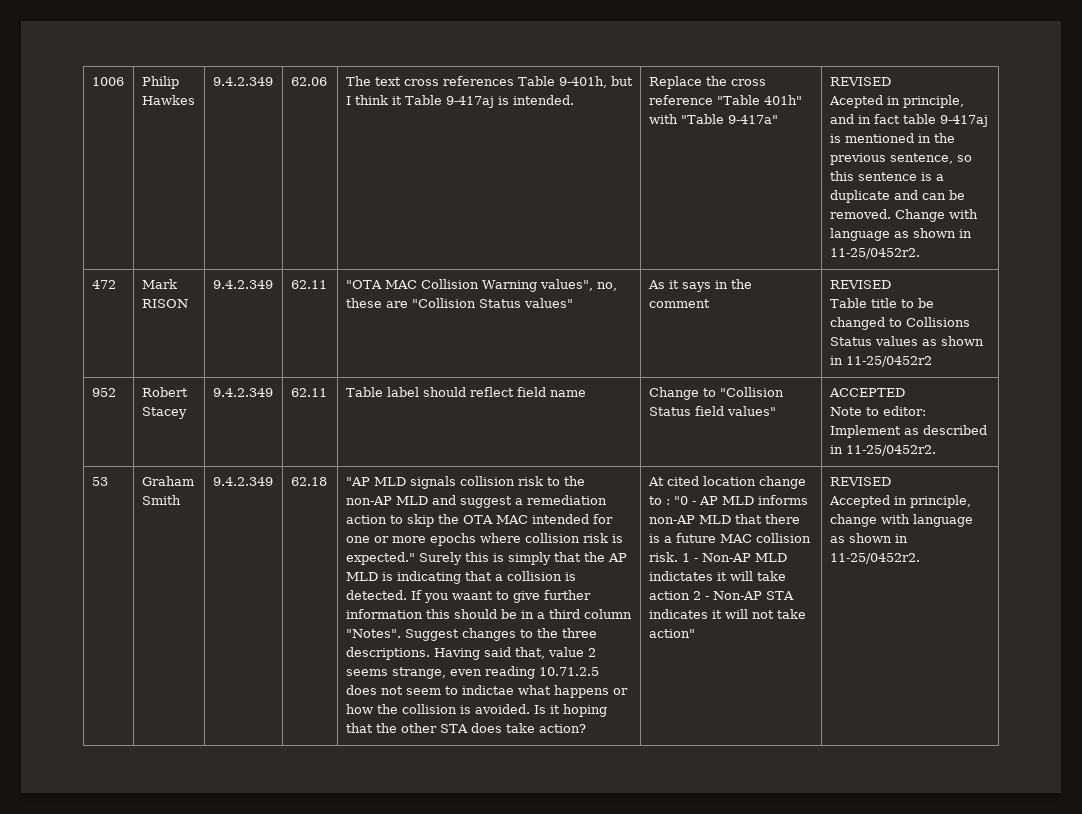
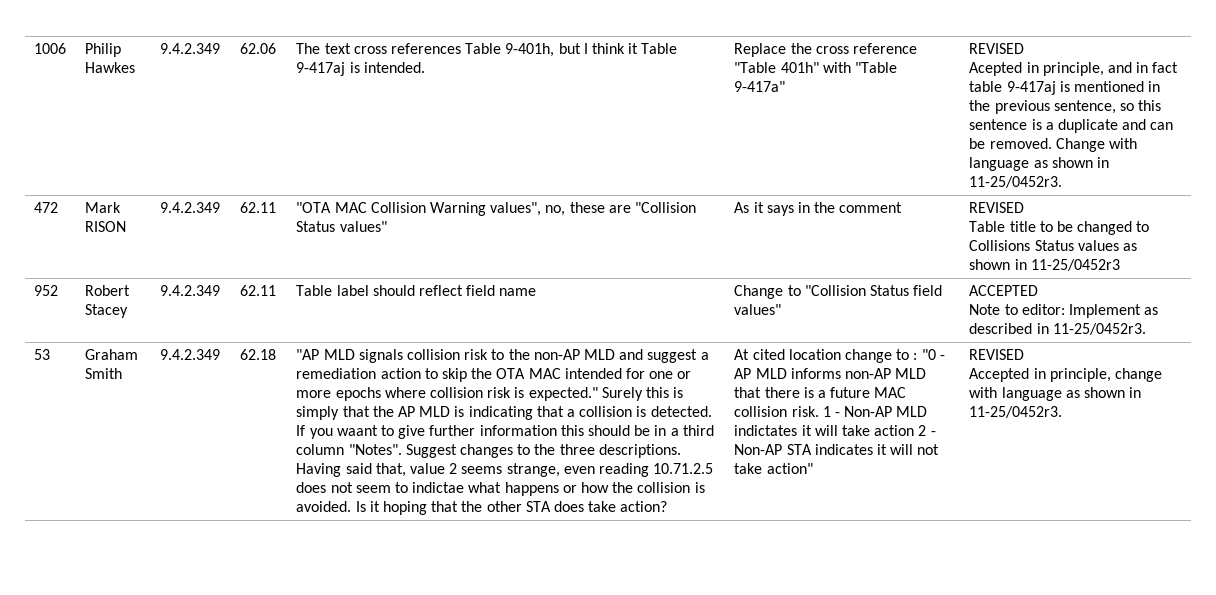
- Change with language as shown in 11-25/0452r2.
+ Change with language as shown in 11-25/0452r3.
  472 | Mark RISON | 9.4.2.349 | 62.11 | "OTA MAC Collision Warning values", no, these are "Collision Status values" | As it says in the comment | REVISED
- Table title to be changed to Collisions Status values as shown in 11-25/0452r2
+ Table title to be changed to Collisions Status values as shown in 11-25/0452r3
  952 | Robert Stacey | 9.4.2.349 | 62.11 | Table label should reflect field name | Change to "Collision Status field values" | ACCEPTED
- Note to editor: Implement as described in 11-25/0452r2.
+ Note to editor: Implement as described in 11-25/0452r3.
- Accepted in principle, change with language as shown in 11-25/0452r2.
+ Accepted in principle, change with language as shown in 11-25/0452r3.

